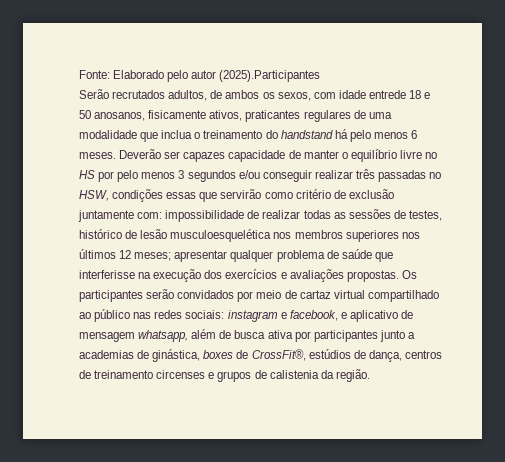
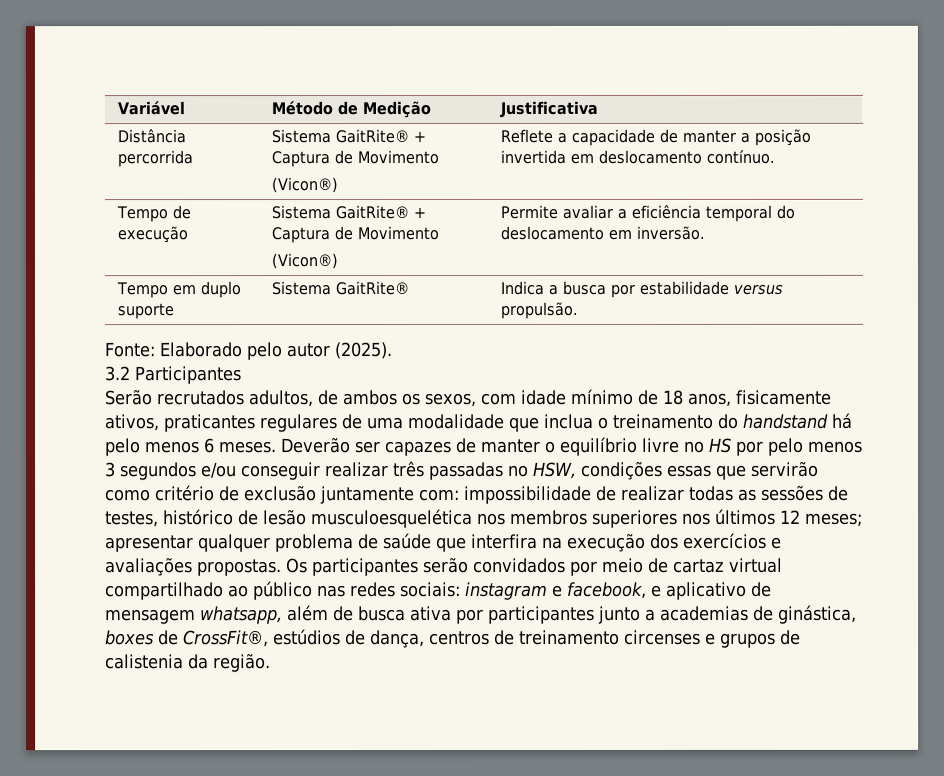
+ Variável | Método de Medição | Justificativa
+ Distância percorrida | Sistema GaitRite® + Captura de Movimento
+ (Vicon®) | Reflete a capacidade de manter a posição invertida em deslocamento contínuo.
+ Tempo de execução | Sistema GaitRite® + Captura de Movimento
+ (Vicon®) | Permite avaliar a eficiência temporal do deslocamento em inversão.
+ Tempo em duplo suporte | Sistema GaitRite® | Indica a busca por estabilidade versus propulsão.
- Fonte: Elaborado pelo autor (2025).Participantes
+ Fonte: Elaborado pelo autor (2025).
+ 3.2 Participantes
- Serão recrutados adultos, de ambos os sexos, com idade entrede 18 e 50 anosanos, fisicamente ativos, praticantes regulares de uma modalidade que inclua o treinamento do handstand há pelo menos 6 meses.
+ Serão recrutados adultos, de ambos os sexos, com idade mínimo de 18 anos, fisicamente ativos, praticantes regulares de uma modalidade que inclua o treinamento do handstand há pelo menos 6 meses.
- Deverão ser capazes capacidade de manter o equilíbrio livre no HS por pelo menos 3 segundos e/ou conseguir realizar três passadas no HSW, condições essas que servirão como critério de exclusão juntamente com:
+ Deverão ser capazes de manter o equilíbrio livre no HS por pelo menos 3 segundos e/ou conseguir realizar três passadas no HSW, condições essas que servirão como critério de exclusão juntamente com:
- apresentar qualquer problema de saúde que interferisse na execução dos exercícios e avaliações propostas.
+ apresentar qualquer problema de saúde que interfira na execução dos exercícios e avaliações propostas.

